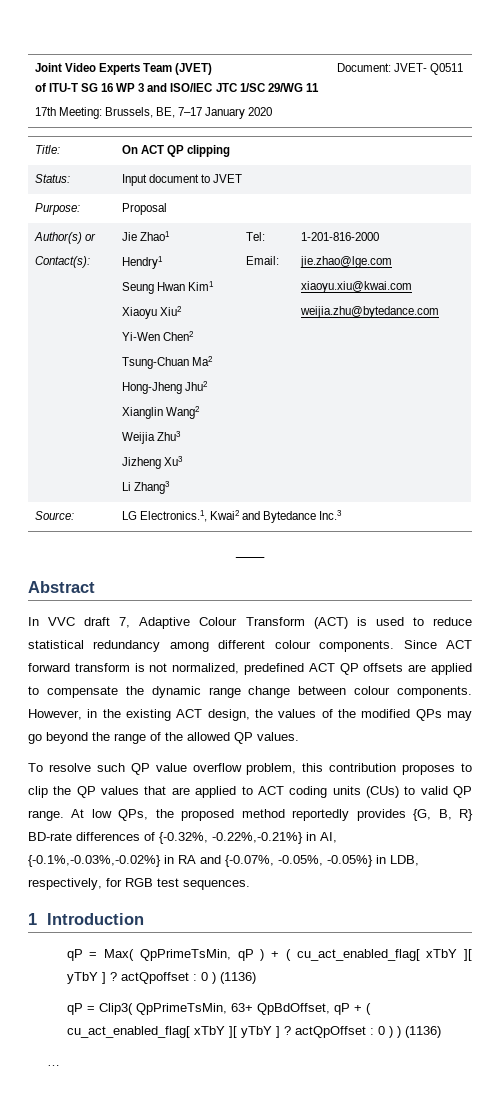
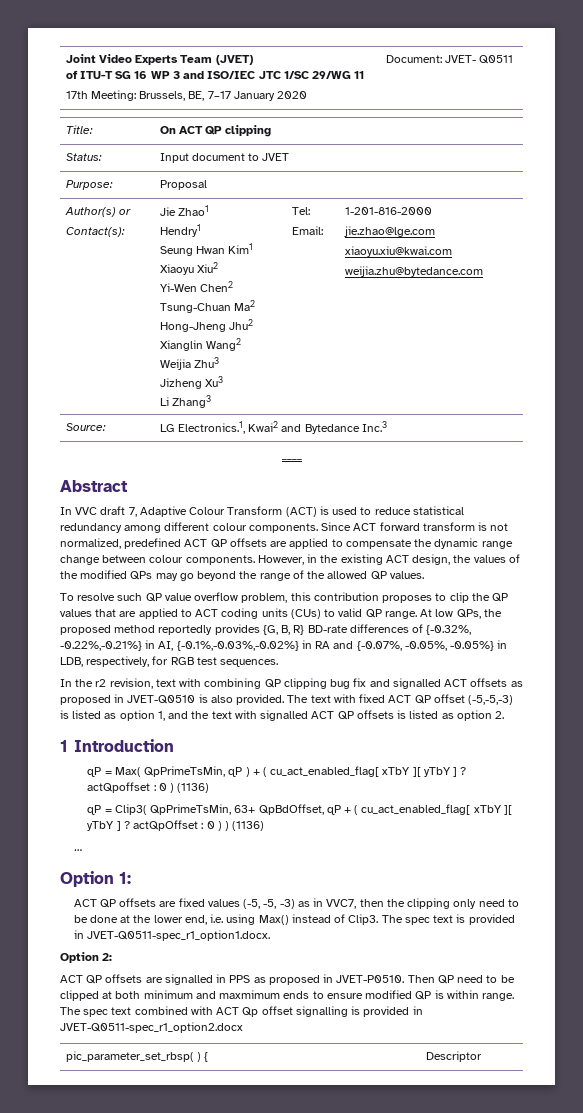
+ In the r2 revision, text with combining QP clipping bug fix and signalled ACT offsets as proposed in JVET-Q0510 is also provided. The text with fixed ACT QP offset (-5,-5,-3) is listed as option 1, and the text with signalled ACT QP offsets is listed as option 2.
+ Option 1:
+ ACT QP offsets are fixed values (-5, -5, -3) as in VVC7, then the clipping only need to be done at the lower end, i.e. using Max() instead of Clip3. The spec text is provided in JVET-Q0511-spec_r1_option1.docx.
+ Option 2:
+ ACT QP offsets are signalled in PPS as proposed in JVET-P0510. Then QP need to be clipped at both minimum and maxmimum ends to ensure modified QP is within range. The spec text combined with ACT Qp offset signalling is provided in JVET-Q0511-spec_r1_option2.docx
+ pic_parameter_set_rbsp( ) { | Descriptor

